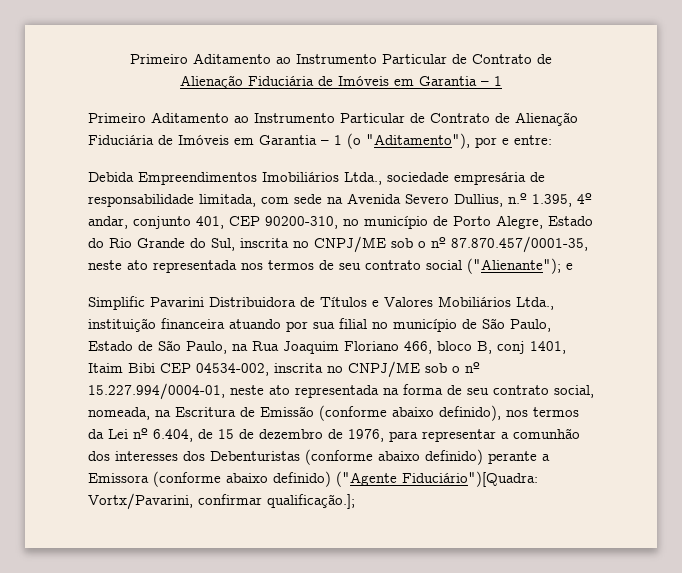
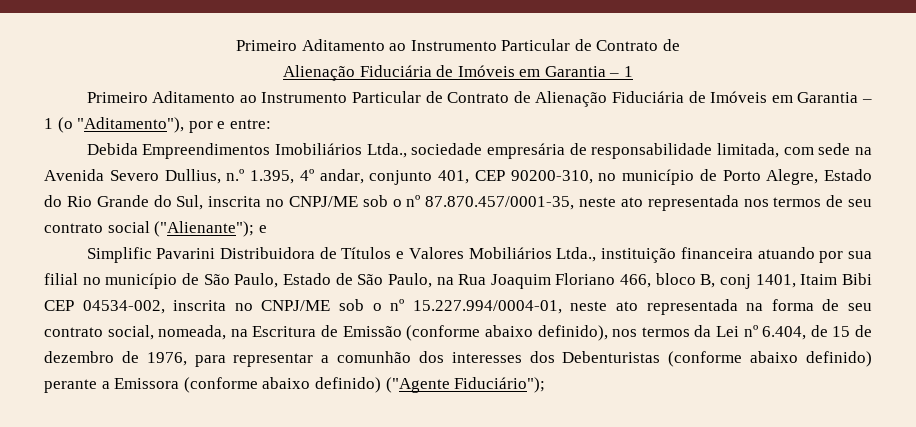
- Simplific Pavarini Distribuidora de Títulos e Valores Mobiliários Ltda., instituição financeira atuando por sua filial no município de São Paulo, Estado de São Paulo, na Rua Joaquim Floriano 466, bloco B, conj 1401, Itaim Bibi CEP 04534-002, inscrita no CNPJ/ME sob o nº 15.227.994/0004-01, neste ato representada na forma de seu contrato social, nomeada, na Escritura de Emissão (conforme abaixo definido), nos termos da Lei nº 6.404, de 15 de dezembro de 1976, para representar a comunhão dos interesses dos Debenturistas (conforme abaixo definido) perante a Emissora (conforme abaixo definido) ("Agente Fiduciário")[Quadra: Vortx/Pavarini, confirmar qualificação.];
+ Simplific Pavarini Distribuidora de Títulos e Valores Mobiliários Ltda., instituição financeira atuando por sua filial no município de São Paulo, Estado de São Paulo, na Rua Joaquim Floriano 466, bloco B, conj 1401, Itaim Bibi CEP 04534-002, inscrita no CNPJ/ME sob o nº 15.227.994/0004-01, neste ato representada na forma de seu contrato social, nomeada, na Escritura de Emissão (conforme abaixo definido), nos termos da Lei nº 6.404, de 15 de dezembro de 1976, para representar a comunhão dos interesses dos Debenturistas (conforme abaixo definido) perante a Emissora (conforme abaixo definido) ("Agente Fiduciário");

